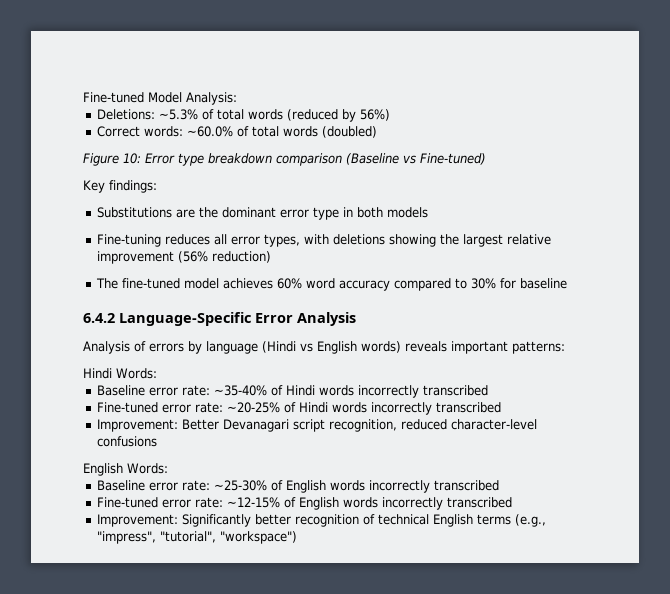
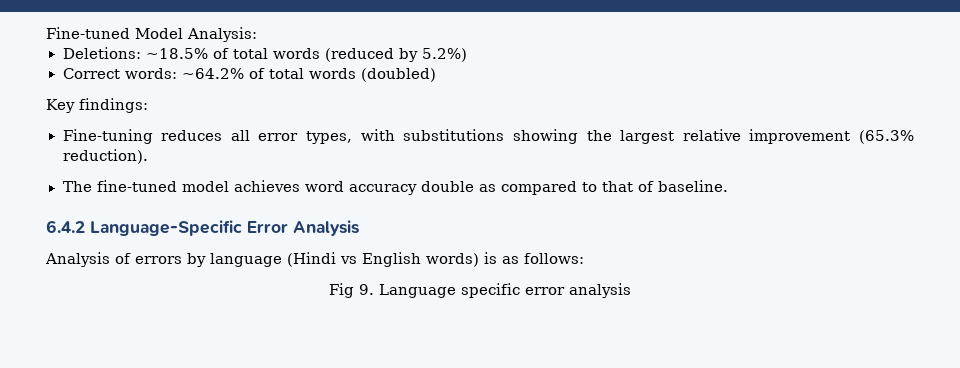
- Deletions: ~5.3% of total words (reduced by 56%)
+ Deletions: ~18.5% of total words (reduced by 5.2%)
- Correct words: ~60.0% of total words (doubled)
+ Correct words: ~64.2% of total words (doubled)
- Figure 10: Error type breakdown comparison (Baseline vs Fine-tuned)
  Key findings:
- Substitutions are the dominant error type in both models
- Fine-tuning reduces all error types, with deletions showing the largest relative improvement (56% reduction)
+ Fine-tuning reduces all error types, with substitutions showing the largest relative improvement (65.3% reduction).
- The fine-tuned model achieves 60% word accuracy compared to 30% for baseline
+ The fine-tuned model achieves word accuracy double as compared to that of baseline.
- Analysis of errors by language (Hindi vs English words) reveals important patterns:
- Hindi Words:
- Baseline error rate: ~35-40% of Hindi words incorrectly transcribed
- Fine-tuned error rate: ~20-25% of Hindi words incorrectly transcribed
- Improvement: Better Devanagari script recognition, reduced character-level confusions
- English Words:
- Baseline error rate: ~25-30% of English words incorrectly transcribed
- Fine-tuned error rate: ~12-15% of English words incorrectly transcribed
- Improvement: Significantly better recognition of technical English terms (e.g., "impress", "tutorial", "workspace")
+ Analysis of errors by language (Hindi vs English words) is as follows:
+ Fig 9. Language specific error analysis

